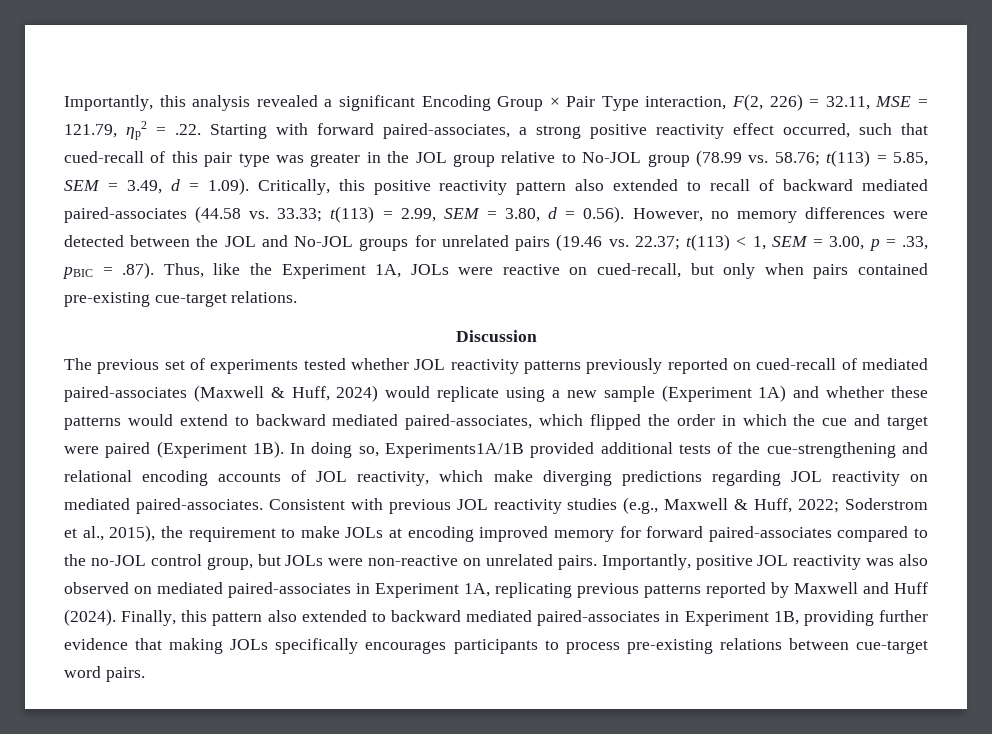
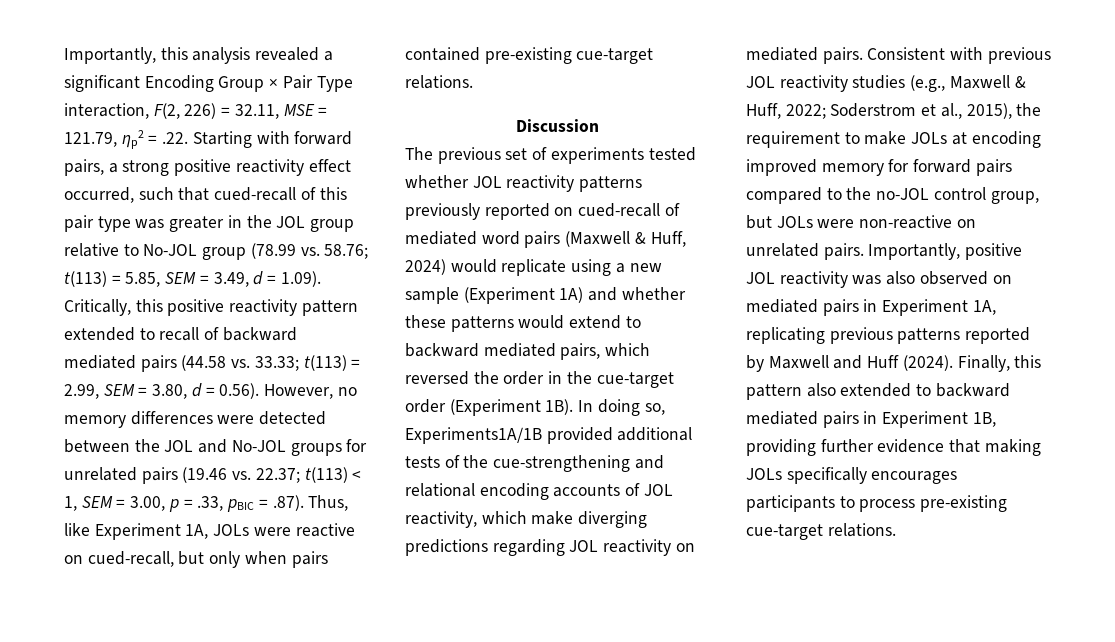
- Importantly, this analysis revealed a significant Encoding Group × Pair Type interaction, F(2, 226) = 32.11, MSE = 121.79, ηp2 = .22. Starting with forward paired-associates, a strong positive reactivity effect occurred, such that cued-recall of this pair type was greater in the JOL group relative to No-JOL group (78.99 vs. 58.76;
+ Importantly, this analysis revealed a significant Encoding Group × Pair Type interaction, F(2, 226) = 32.11, MSE = 121.79, ηp2 = .22. Starting with forward pairs, a strong positive reactivity effect occurred, such that cued-recall of this pair type was greater in the JOL group relative to No-JOL group (78.99 vs. 58.76;
- t(113) = 5.85, SEM = 3.49, d = 1.09). Critically, this positive reactivity pattern also extended to recall of backward mediated paired-associates (44.58 vs. 33.33;
+ t(113) = 5.85, SEM = 3.49, d = 1.09). Critically, this positive reactivity pattern extended to recall of backward mediated pairs (44.58 vs. 33.33;
- t(113) < 1, SEM = 3.00, p = .33, pBIC = .87). Thus, like the Experiment 1A, JOLs were reactive on cued-recall, but only when pairs contained pre-existing cue-target relations.
+ t(113) < 1, SEM = 3.00, p = .33, pBIC = .87). Thus, like Experiment 1A, JOLs were reactive on cued-recall, but only when pairs contained pre-existing cue-target relations.
- The previous set of experiments tested whether JOL reactivity patterns previously reported on cued-recall of mediated paired-associates (Maxwell & Huff, 2024) would replicate using a new sample (Experiment 1A) and whether these patterns would extend to backward mediated paired-associates, which flipped the order in which the cue and target were paired (Experiment 1B).
+ The previous set of experiments tested whether JOL reactivity patterns previously reported on cued-recall of mediated word pairs (Maxwell & Huff, 2024) would replicate using a new sample (Experiment 1A) and whether these patterns would extend to backward mediated pairs, which reversed the order in the cue-target order (Experiment 1B).
- In doing so, Experiments1A/1B provided additional tests of the cue-strengthening and relational encoding accounts of JOL reactivity, which make diverging predictions regarding JOL reactivity on mediated paired-associates.
+ In doing so, Experiments1A/1B provided additional tests of the cue-strengthening and relational encoding accounts of JOL reactivity, which make diverging predictions regarding JOL reactivity on mediated pairs.
- Consistent with previous JOL reactivity studies (e.g., Maxwell & Huff, 2022; Soderstrom et al., 2015), the requirement to make JOLs at encoding improved memory for forward paired-associates compared to the no-JOL control group, but JOLs were non-reactive on unrelated pairs.
+ Consistent with previous JOL reactivity studies (e.g., Maxwell & Huff, 2022; Soderstrom et al., 2015), the requirement to make JOLs at encoding improved memory for forward pairs compared to the no-JOL control group, but JOLs were non-reactive on unrelated pairs.
- Importantly, positive JOL reactivity was also observed on mediated paired-associates in Experiment 1A, replicating previous patterns reported by Maxwell and Huff (2024).
+ Importantly, positive JOL reactivity was also observed on mediated pairs in Experiment 1A, replicating previous patterns reported by Maxwell and Huff (2024).
- Finally, this pattern also extended to backward mediated paired-associates in Experiment 1B, providing further evidence that making JOLs specifically encourages participants to process pre-existing relations between cue-target word pairs.
+ Finally, this pattern also extended to backward mediated pairs in Experiment 1B, providing further evidence that making JOLs specifically encourages participants to process pre-existing cue-target relations.

